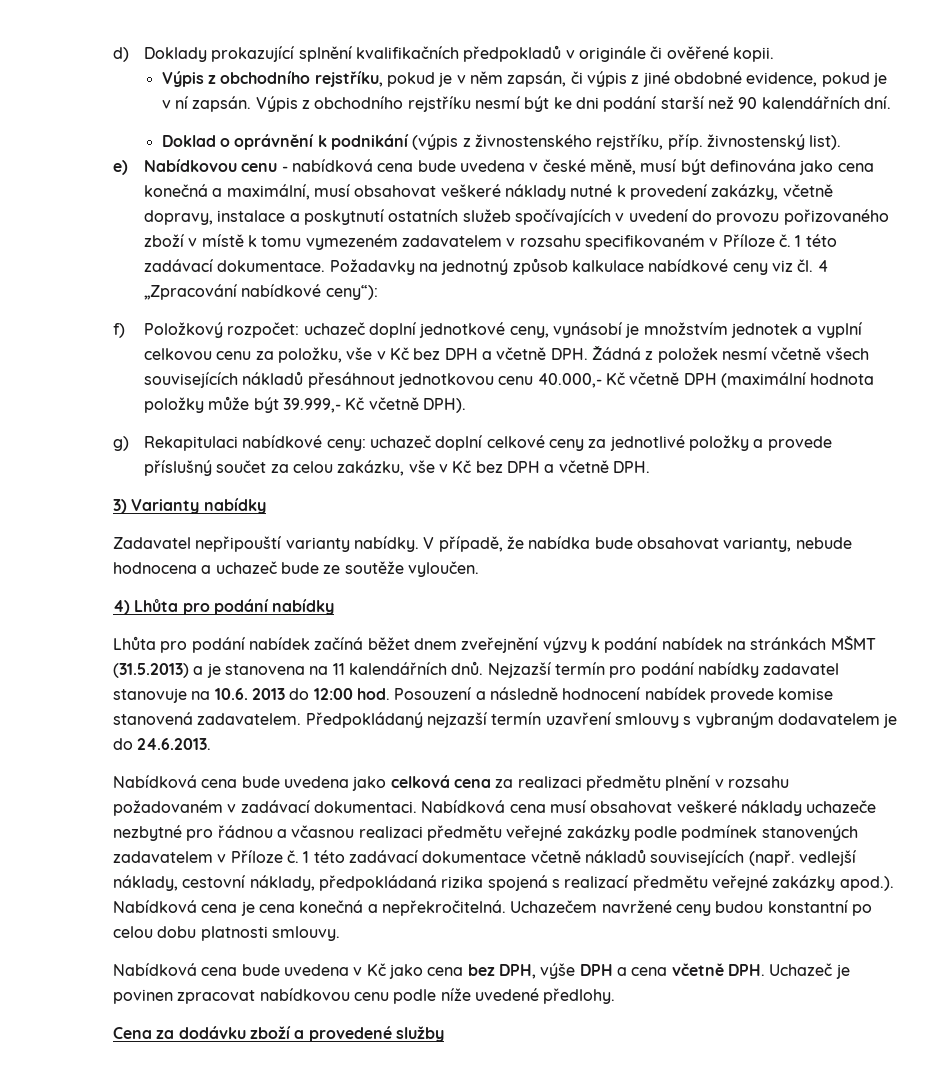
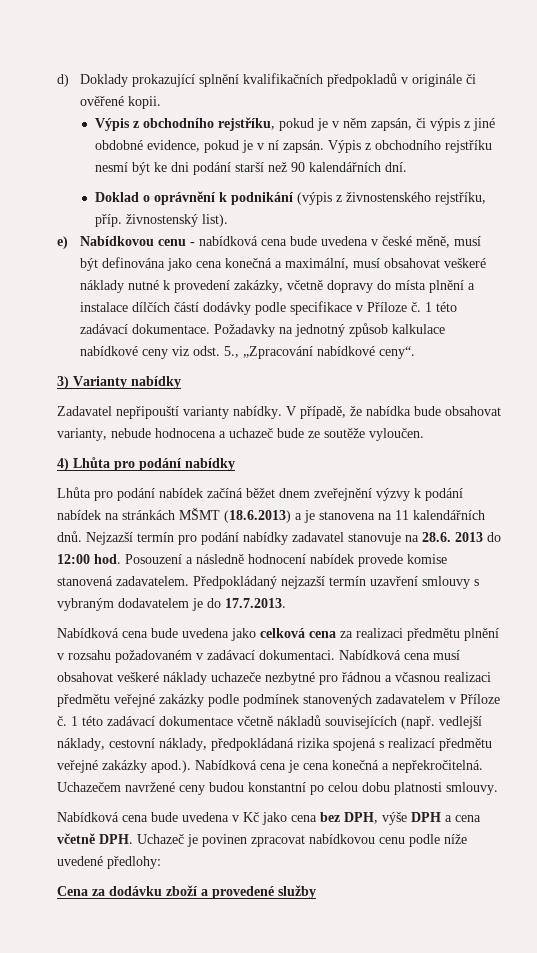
- e) Nabídkovou cenu - nabídková cena bude uvedena v české měně, musí být definována jako cena konečná a maximální, musí obsahovat veškeré náklady nutné k provedení zakázky, včetně dopravy, instalace a poskytnutí ostatních služeb spočívajících v uvedení do provozu pořizovaného zboží v místě k tomu vymezeném zadavatelem v rozsahu specifikovaném v Příloze č.
+ e) Nabídkovou cenu - nabídková cena bude uvedena v české měně, musí být definována jako cena konečná a maximální, musí obsahovat veškeré náklady nutné k provedení zakázky, včetně dopravy do místa plnění a instalace dílčích částí dodávky podle specifikace v Příloze č.
- Požadavky na jednotný způsob kalkulace nabídkové ceny viz čl. 4 „Zpracování nabídkové ceny“):
- f) Položkový rozpočet: uchazeč doplní jednotkové ceny, vynásobí je množstvím jednotek a vyplní celkovou cenu za položku, vše v Kč bez DPH a včetně DPH. Žádná z položek nesmí včetně všech souvisejících nákladů přesáhnout jednotkovou cenu 40.000,- Kč včetně DPH (maximální hodnota položky může být 39.999,- Kč včetně DPH).
- g) Rekapitulaci nabídkové ceny: uchazeč doplní celkové ceny za jednotlivé položky a provede příslušný součet za celou zakázku, vše v Kč bez DPH a včetně DPH.
+ Požadavky na jednotný způsob kalkulace nabídkové ceny viz odst. 5., „Zpracování nabídkové ceny“.
- Lhůta pro podání nabídek začíná běžet dnem zveřejnění výzvy k podání nabídek na stránkách MŠMT (31.5.2013) a je stanovena na 11 kalendářních dnů.
+ Lhůta pro podání nabídek začíná běžet dnem zveřejnění výzvy k podání nabídek na stránkách MŠMT (18.6.2013) a je stanovena na 11 kalendářních dnů.
- Nejzazší termín pro podání nabídky zadavatel stanovuje na 10.6. 2013 do 12:00 hod.
+ Nejzazší termín pro podání nabídky zadavatel stanovuje na 28.6. 2013 do 12:00 hod.
- Předpokládaný nejzazší termín uzavření smlouvy s vybraným dodavatelem je do 24.6.2013.
+ Předpokládaný nejzazší termín uzavření smlouvy s vybraným dodavatelem je do 17.7.2013.
- Nabídková cena bude uvedena v Kč jako cena bez DPH, výše DPH a cena včetně DPH. Uchazeč je povinen zpracovat nabídkovou cenu podle níže uvedené předlohy.
+ Nabídková cena bude uvedena v Kč jako cena bez DPH, výše DPH a cena včetně DPH. Uchazeč je povinen zpracovat nabídkovou cenu podle níže uvedené předlohy:

